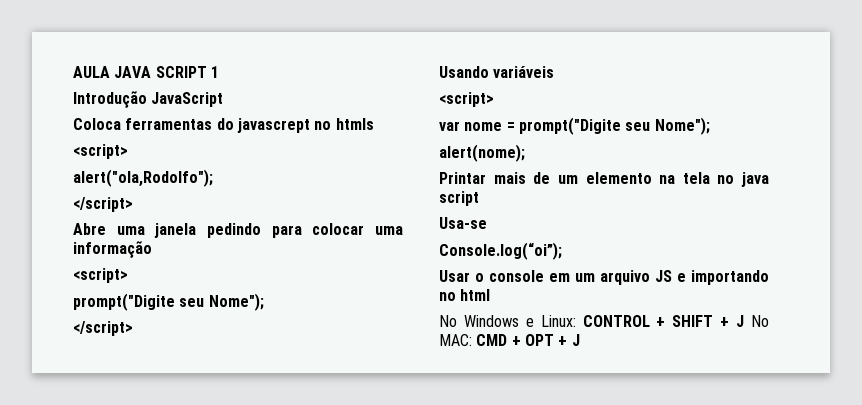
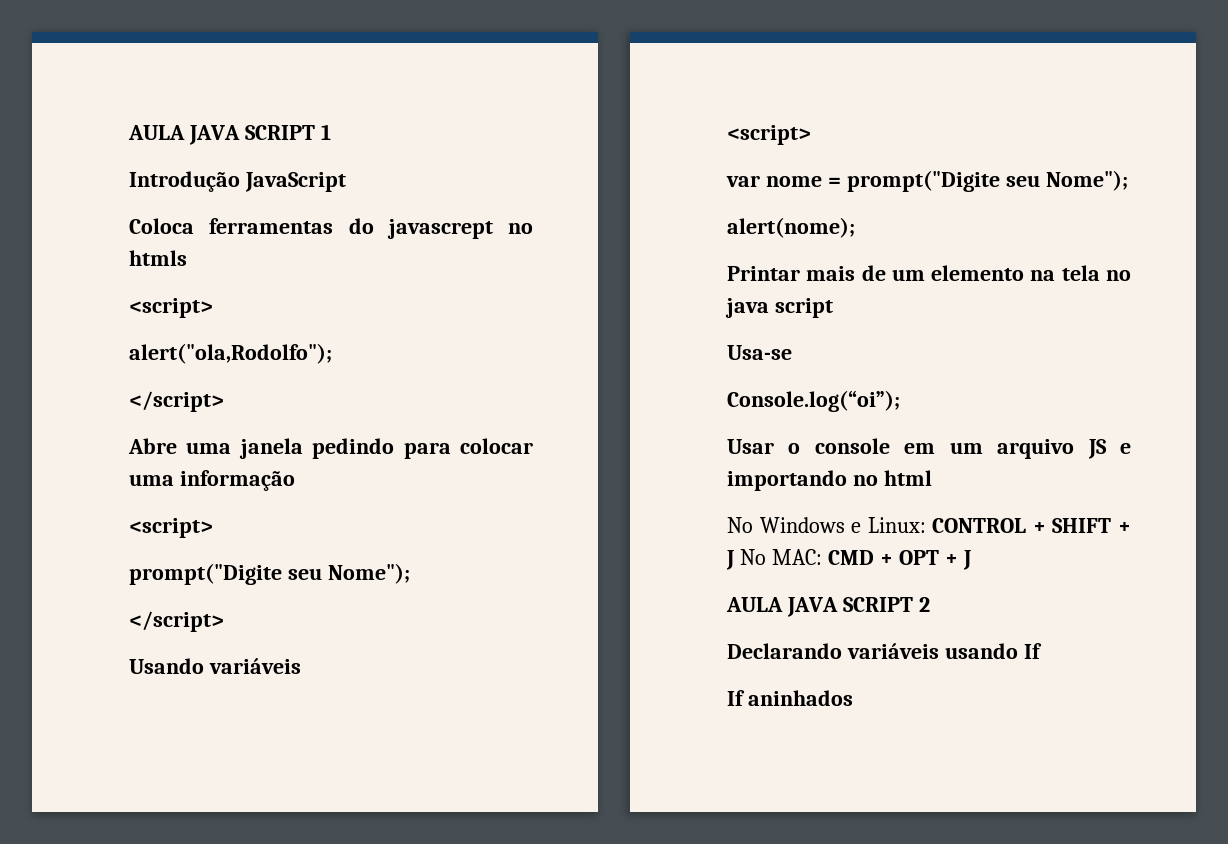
+ AULA JAVA SCRIPT 2
+ Declarando variáveis usando If
+ If aninhados

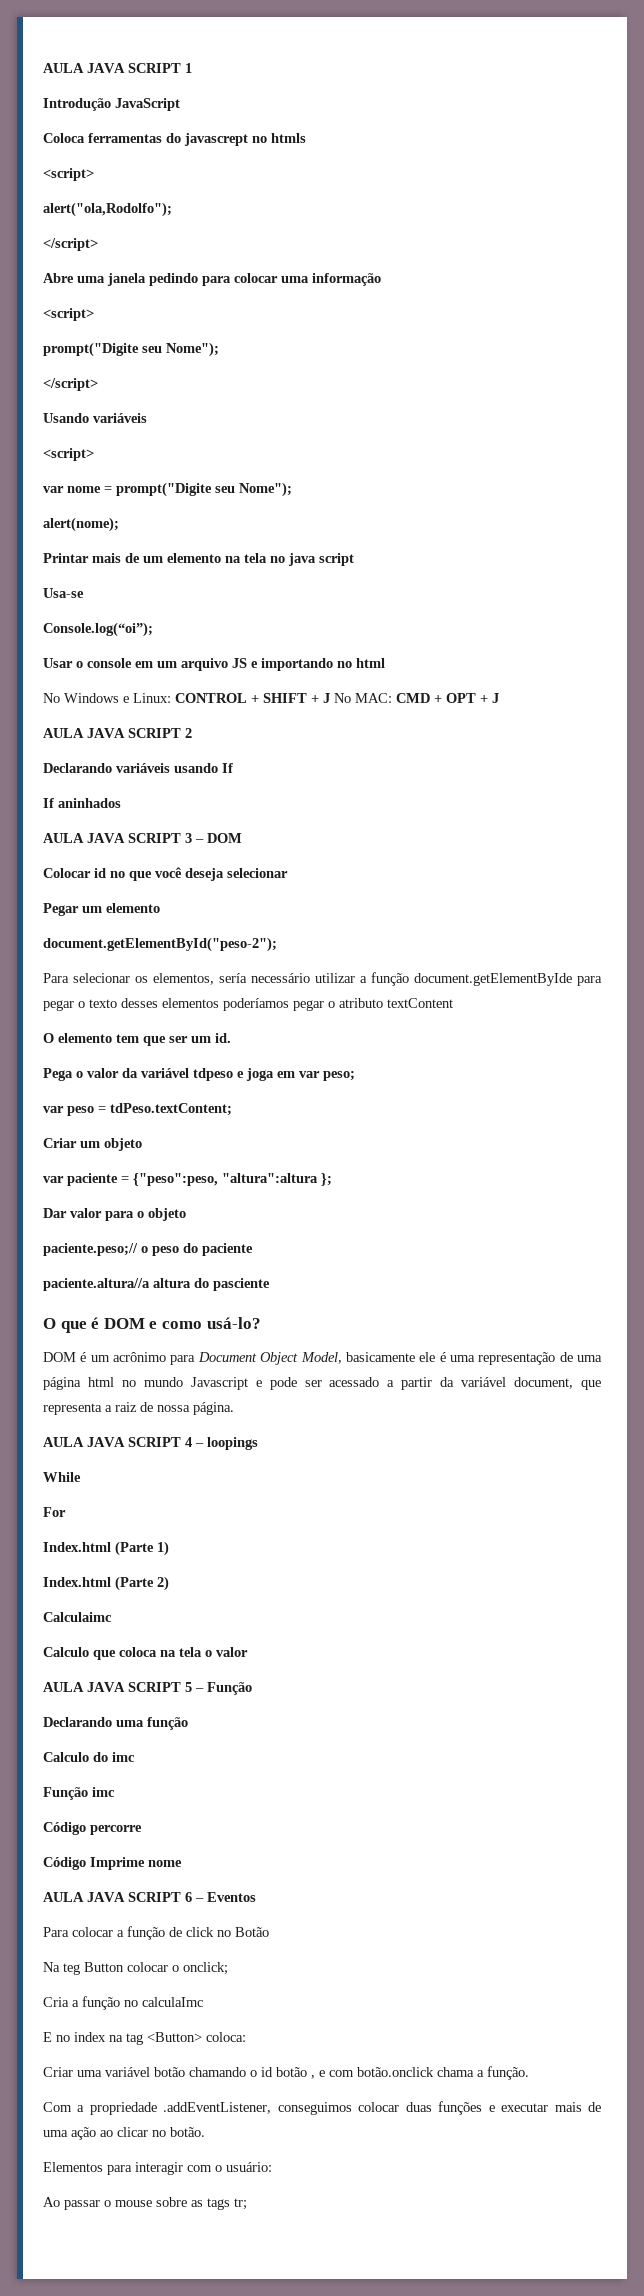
+ AULA JAVA SCRIPT 3 – DOM
+ Colocar id no que você deseja selecionar
+ Pegar um elemento
+ document.getElementById("peso-2");
+ Para selecionar os elementos, sería necessário utilizar a função document.getElementByIde para pegar o texto desses elementos poderíamos pegar o atributo textContent
+ O elemento tem que ser um id.
+ Pega o valor da variável tdpeso e joga em var peso;
+ var peso = tdPeso.textContent;
+ Criar um objeto
+ var paciente = {"peso":peso, "altura":altura };
+ Dar valor para o objeto
+ paciente.peso;// o peso do paciente
+ paciente.altura//a altura do pasciente
+ O que é DOM e como usá-lo?
+ DOM é um acrônimo para Document Object Model, basicamente ele é uma representação de uma página html no mundo Javascript e pode ser acessado a partir da variável document, que representa a raiz de nossa página.
+ AULA JAVA SCRIPT 4 – loopings
+ While
+ For
+ Index.html (Parte 1)
+ Index.html (Parte 2)
+ Calculaimc
+ Calculo que coloca na tela o valor
+ AULA JAVA SCRIPT 5 – Função
+ Declarando uma função
+ Calculo do imc
+ Função imc
+ Código percorre
+ Código Imprime nome
+ AULA JAVA SCRIPT 6 – Eventos
+ Para colocar a função de click no Botão
+ Na teg Button colocar o onclick;
+ Cria a função no calculaImc
+ E no index na tag <Button> coloca:
+ Criar uma variável botão chamando o id botão , e com botão.onclick chama a função.
+ Com a propriedade .addEventListener, conseguimos colocar duas funções e executar mais de uma ação ao clicar no botão.
+ Elementos para interagir com o usuário:
+ Ao passar o mouse sobre as tags tr;

